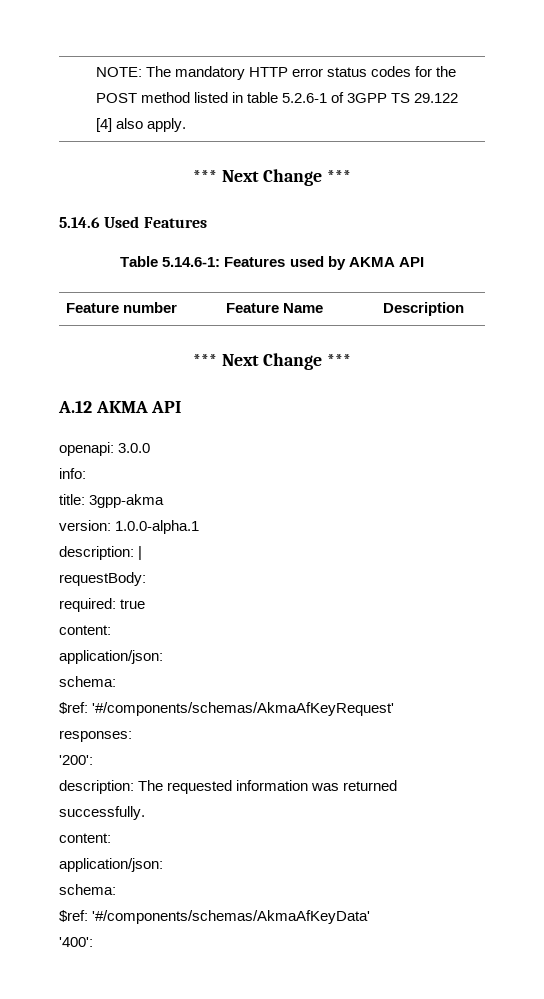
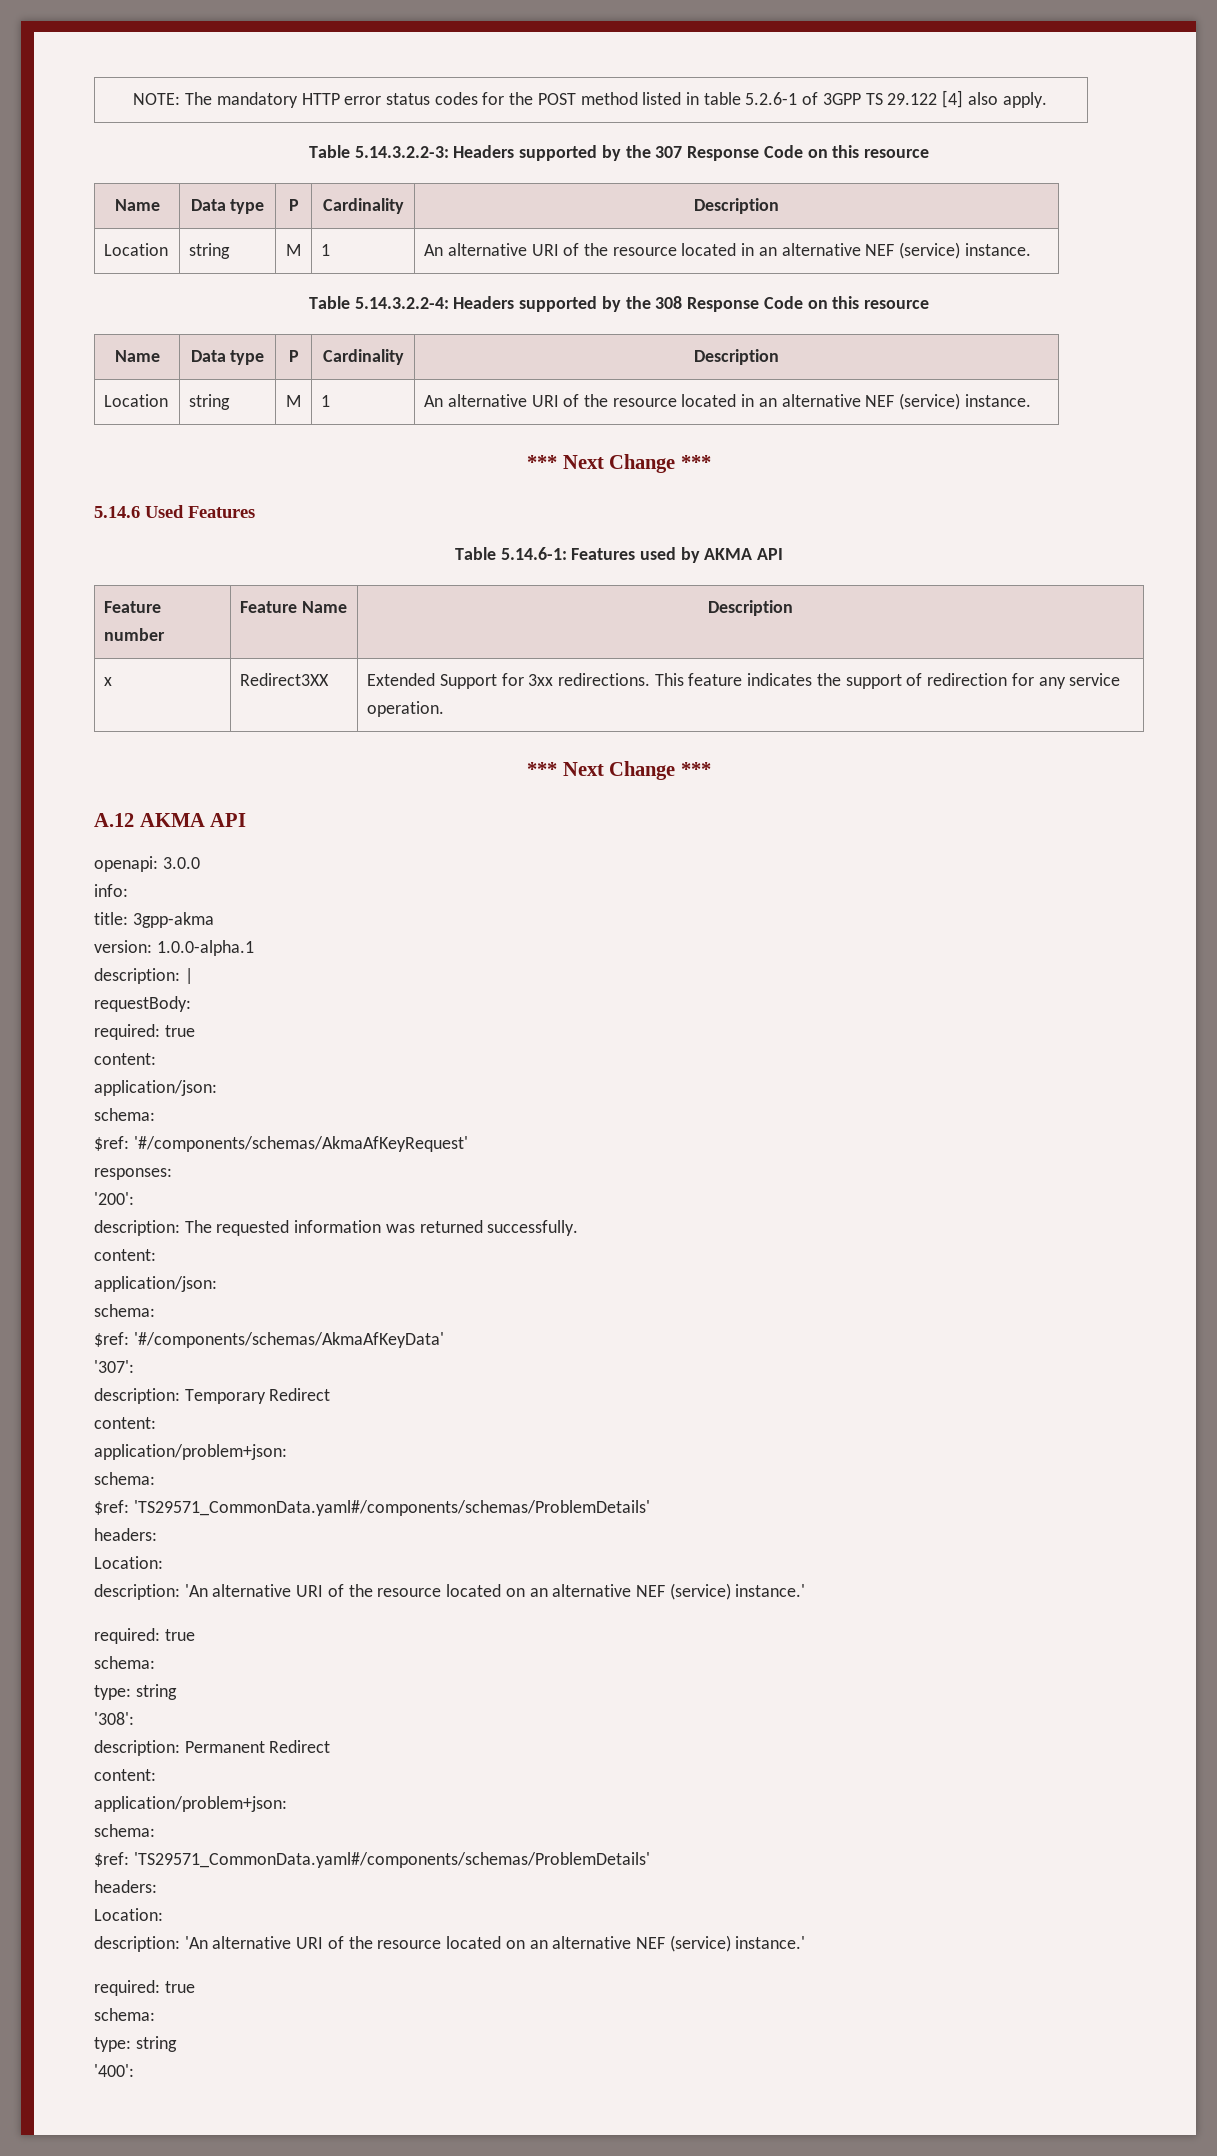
+ Table 5.14.3.2.2-3: Headers supported by the 307 Response Code on this resource
+ Name | Data type | P | Cardinality | Description
+ Location | string | M | 1 | An alternative URI of the resource located in an alternative NEF (service) instance.
+ Table 5.14.3.2.2-4: Headers supported by the 308 Response Code on this resource
+ Name | Data type | P | Cardinality | Description
+ Location | string | M | 1 | An alternative URI of the resource located in an alternative NEF (service) instance.
+ x | Redirect3XX | Extended Support for 3xx redirections. This feature indicates the support of redirection for any service operation.
+ '307':
+ description: Temporary Redirect
+ content:
+ application/problem+json:
+ schema:
+ $ref: 'TS29571_CommonData.yaml#/components/schemas/ProblemDetails'
+ headers:
+ Location:
+ description: 'An alternative URI of the resource located on an alternative NEF (service) instance.'
+ required: true
+ schema:
+ type: string
+ '308':
+ description: Permanent Redirect
+ content:
+ application/problem+json:
+ schema:
+ $ref: 'TS29571_CommonData.yaml#/components/schemas/ProblemDetails'
+ headers:
+ Location:
+ description: 'An alternative URI of the resource located on an alternative NEF (service) instance.'
+ required: true
+ schema:
+ type: string

